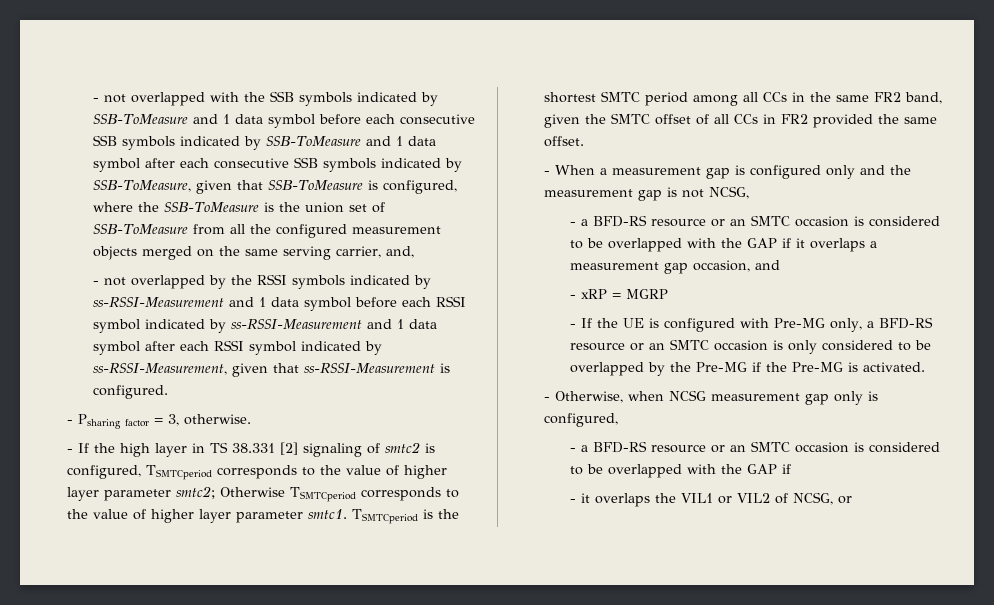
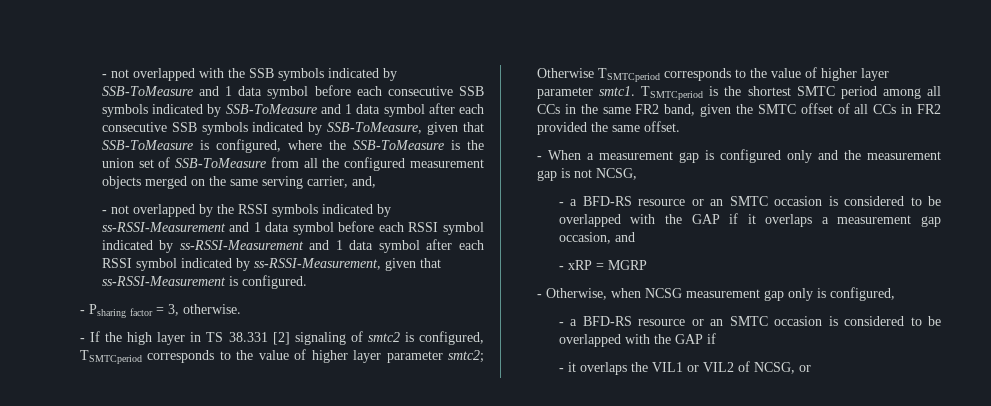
- - If the UE is configured with Pre-MG only, a BFD-RS resource or an SMTC occasion is only considered to be overlapped by the Pre-MG if the Pre-MG is activated.

